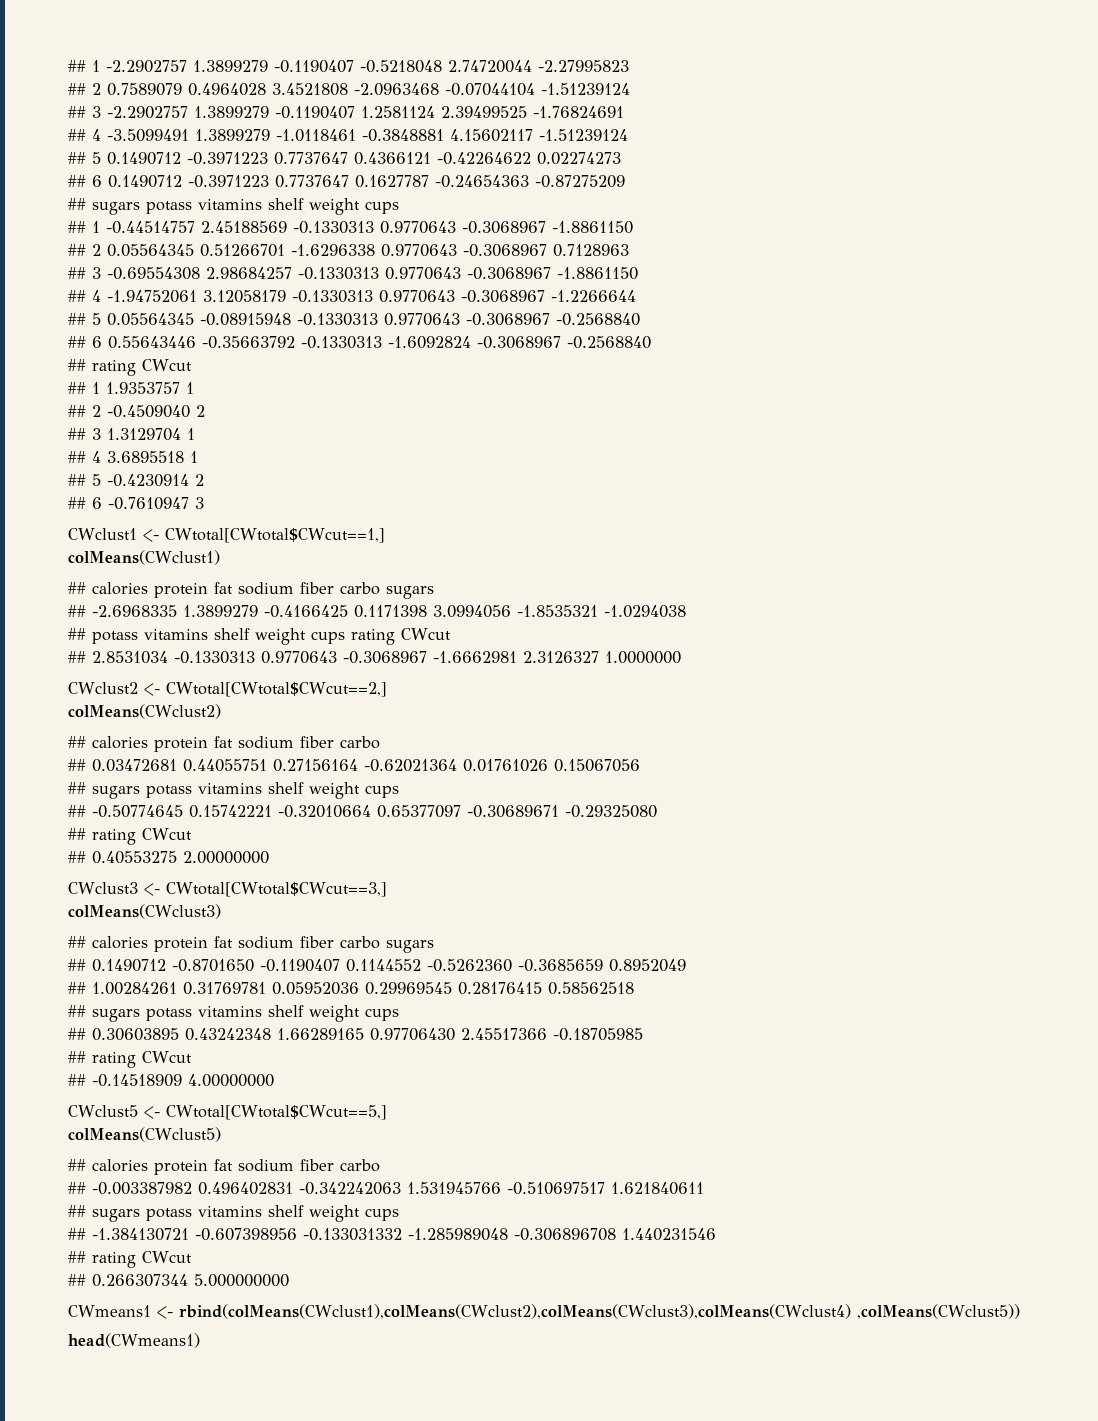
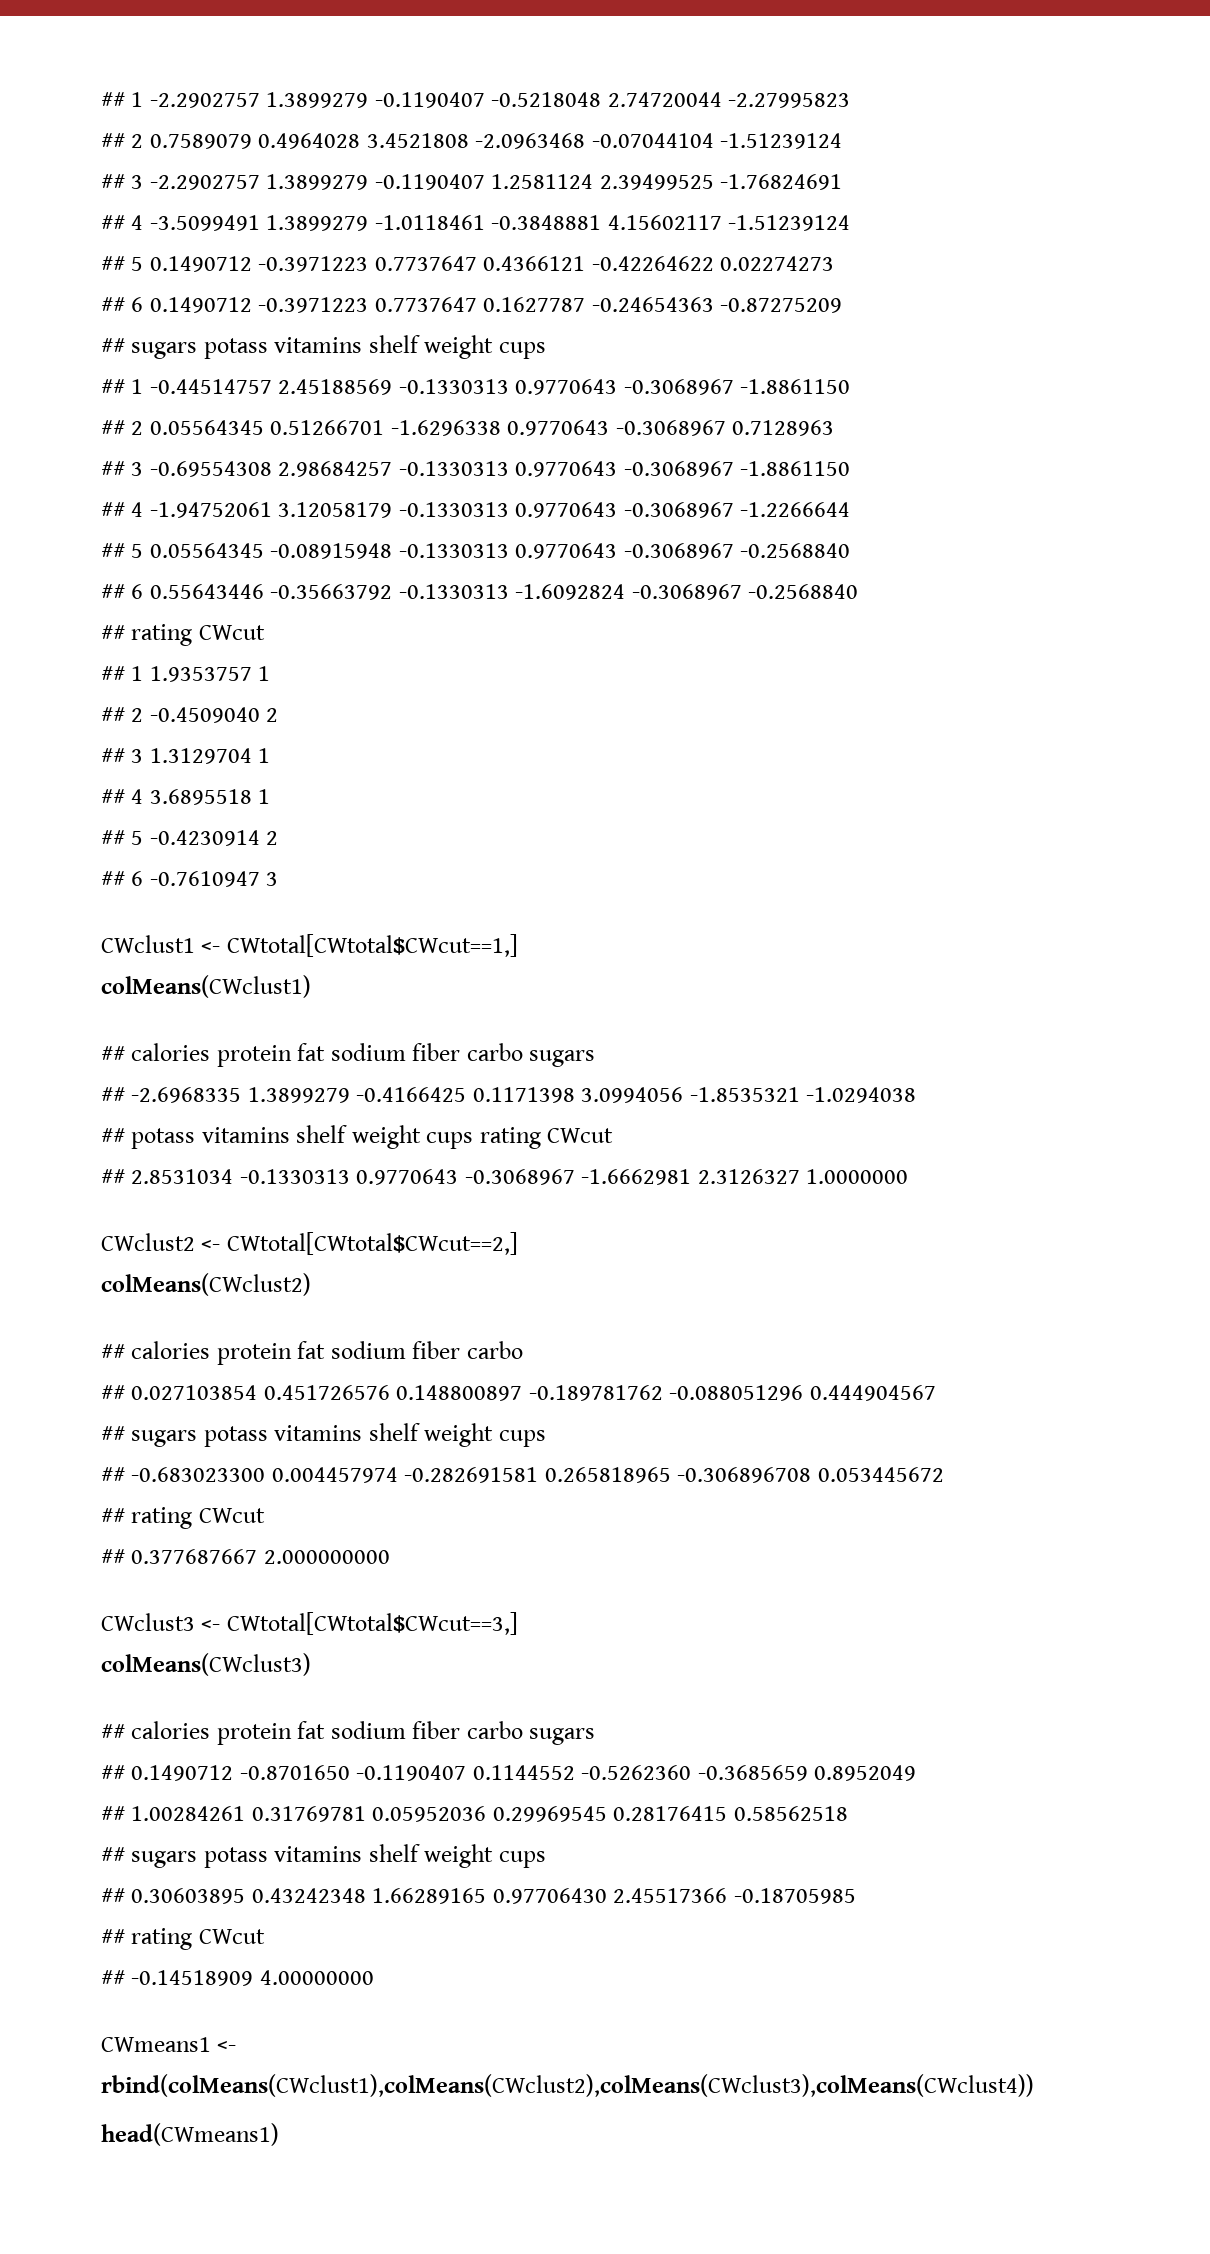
- ## 0.03472681 0.44055751 0.27156164 -0.62021364 0.01761026 0.15067056
+ ## 0.027103854 0.451726576 0.148800897 -0.189781762 -0.088051296 0.444904567
  ## sugars potass vitamins shelf weight cups
- ## -0.50774645 0.15742221 -0.32010664 0.65377097 -0.30689671 -0.29325080
+ ## -0.683023300 0.004457974 -0.282691581 0.265818965 -0.306896708 0.053445672
  ## rating CWcut
- ## 0.40553275 2.00000000
+ ## 0.377687667 2.000000000
- CWclust5 <- CWtotal[CWtotal$CWcut==5,]
- colMeans(CWclust5)
- ## calories protein fat sodium fiber carbo
- ## -0.003387982 0.496402831 -0.342242063 1.531945766 -0.510697517 1.621840611
- ## sugars potass vitamins shelf weight cups
- ## -1.384130721 -0.607398956 -0.133031332 -1.285989048 -0.306896708 1.440231546
- ## rating CWcut
- ## 0.266307344 5.000000000
- CWmeans1 <- rbind(colMeans(CWclust1),colMeans(CWclust2),colMeans(CWclust3),colMeans(CWclust4) ,colMeans(CWclust5))
+ CWmeans1 <- rbind(colMeans(CWclust1),colMeans(CWclust2),colMeans(CWclust3),colMeans(CWclust4))

